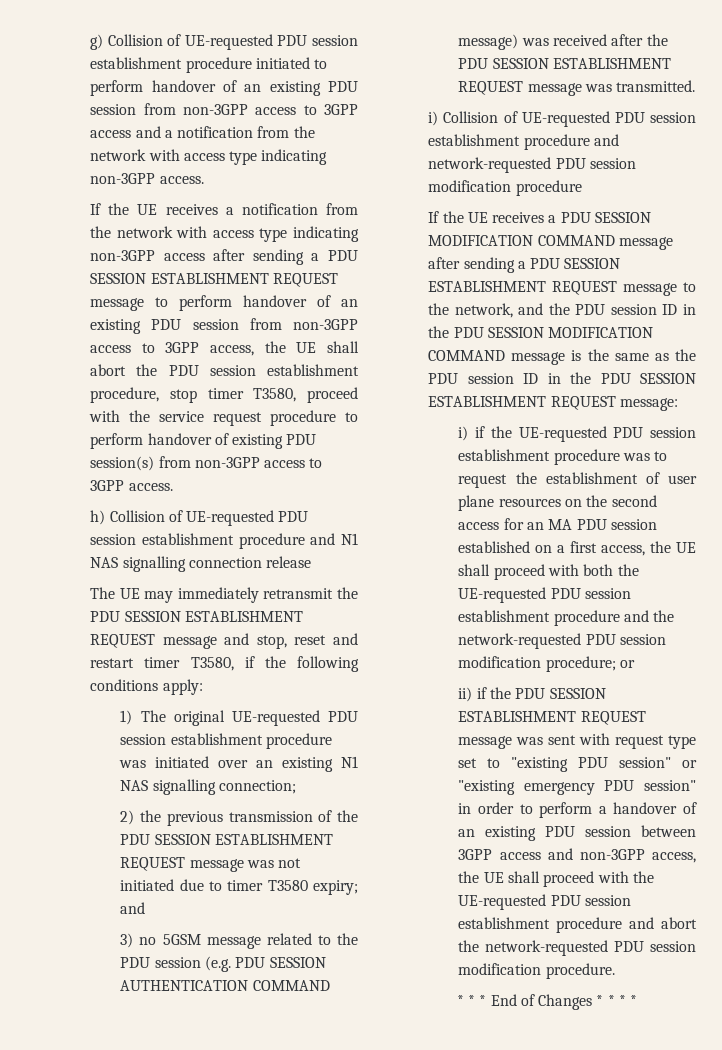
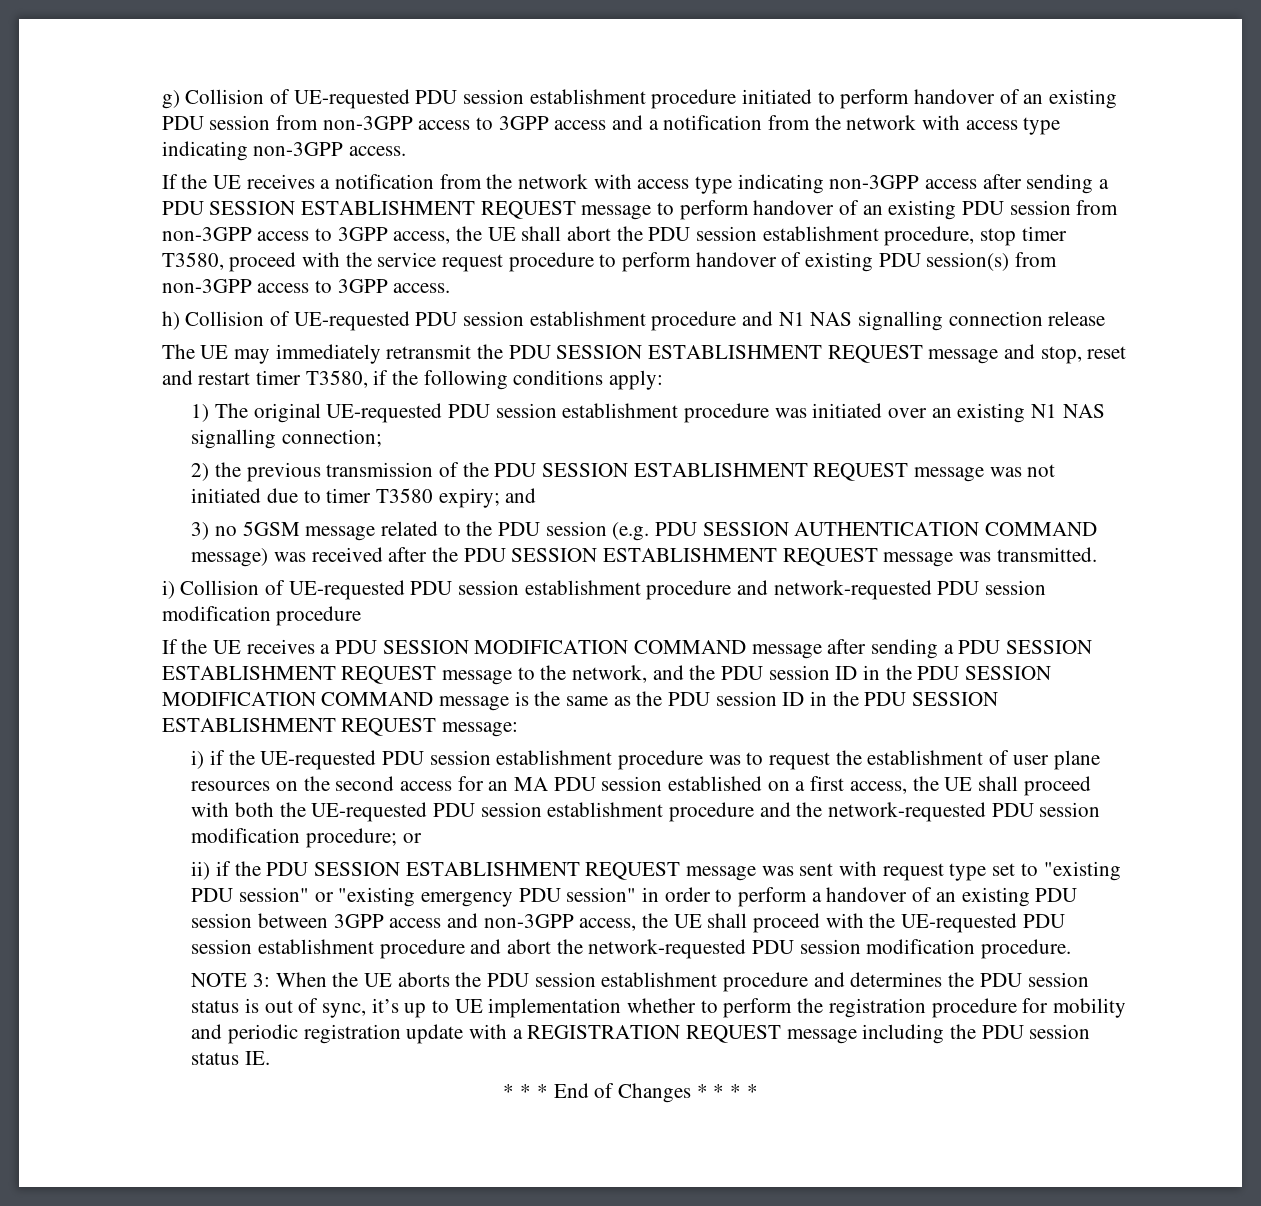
+ NOTE 3: When the UE aborts the PDU session establishment procedure and determines the PDU session status is out of sync, it’s up to UE implementation whether to perform the registration procedure for mobility and periodic registration update with a REGISTRATION REQUEST message including the PDU session status IE.

